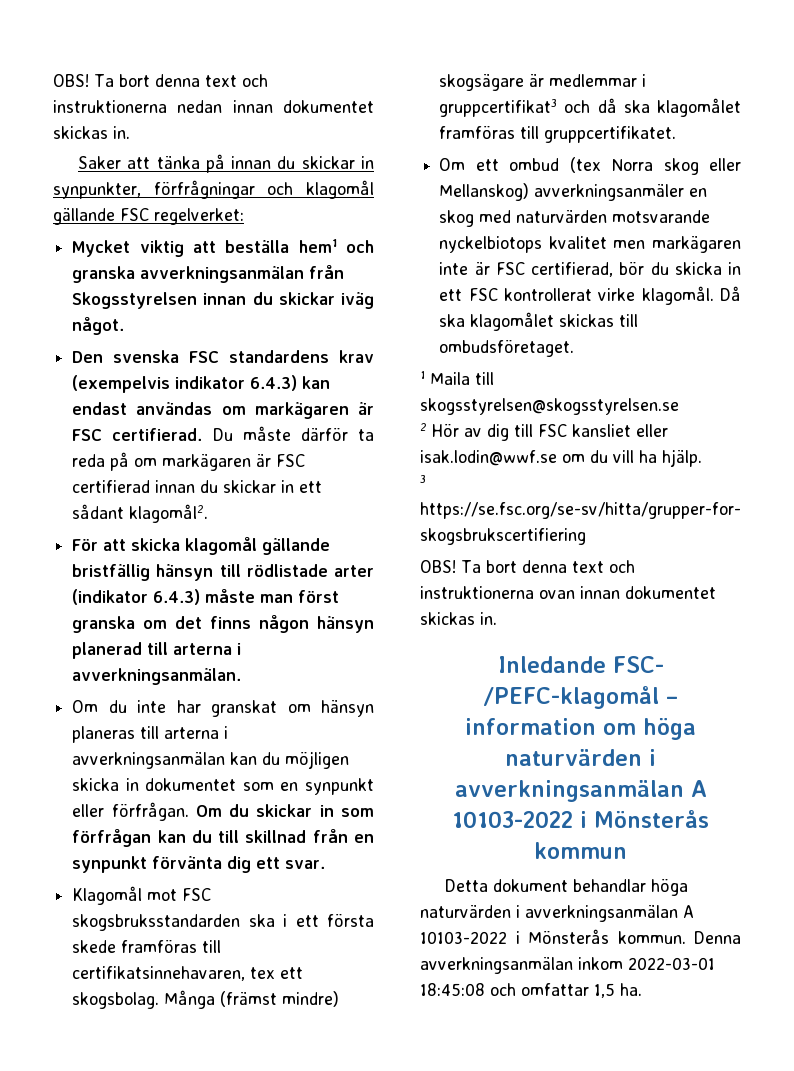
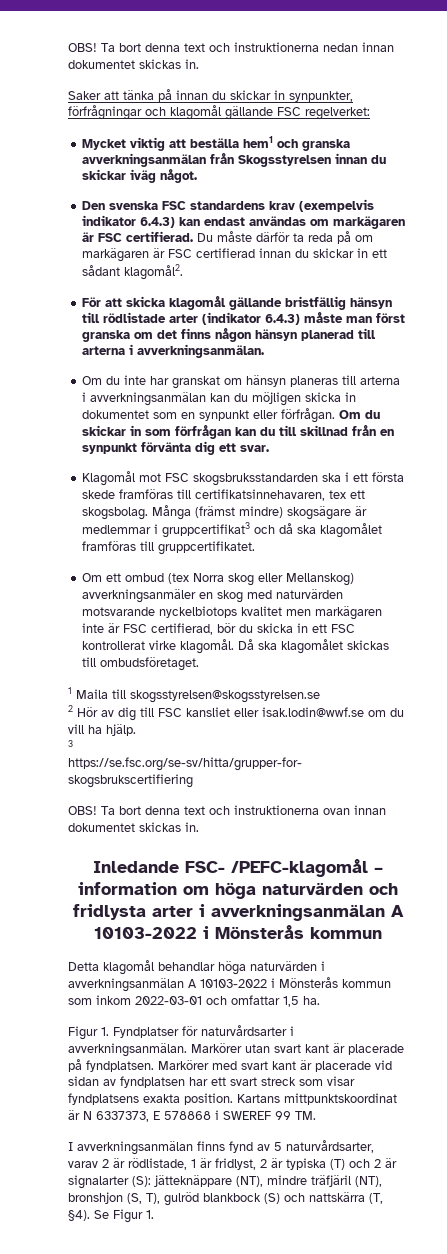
- Inledande FSC- /PEFC-klagomål – information om höga naturvärden i avverkningsanmälan A 10103-2022 i Mönsterås kommun
+ Inledande FSC- /PEFC-klagomål – information om höga naturvärden och fridlysta arter i avverkningsanmälan A 10103-2022 i Mönsterås kommun
- Detta dokument behandlar höga naturvärden i avverkningsanmälan A 10103-2022 i Mönsterås kommun. Denna avverkningsanmälan inkom 2022-03-01 18:45:08 och omfattar 1,5 ha.
+ Detta klagomål behandlar höga naturvärden i avverkningsanmälan A 10103-2022 i Mönsterås kommun som inkom 2022-03-01 och omfattar 1,5 ha.
+ Figur 1. Fyndplatser för naturvårdsarter i avverkningsanmälan. Markörer utan svart kant är placerade på fyndplatsen. Markörer med svart kant är placerade vid sidan av fyndplatsen har ett svart streck som visar fyndplatsens exakta position. Kartans mittpunktskoordinat är N 6337373, E 578868 i SWEREF 99 TM.
+ I avverkningsanmälan finns fynd av 5 naturvårdsarter, varav 2 är rödlistade, 1 är fridlyst, 2 är typiska (T) och 2 är signalarter (S): jätteknäppare (NT), mindre träfjäril (NT), bronshjon (S, T), gulröd blankbock (S) och nattskärra (T, §4). Se Figur 1.

